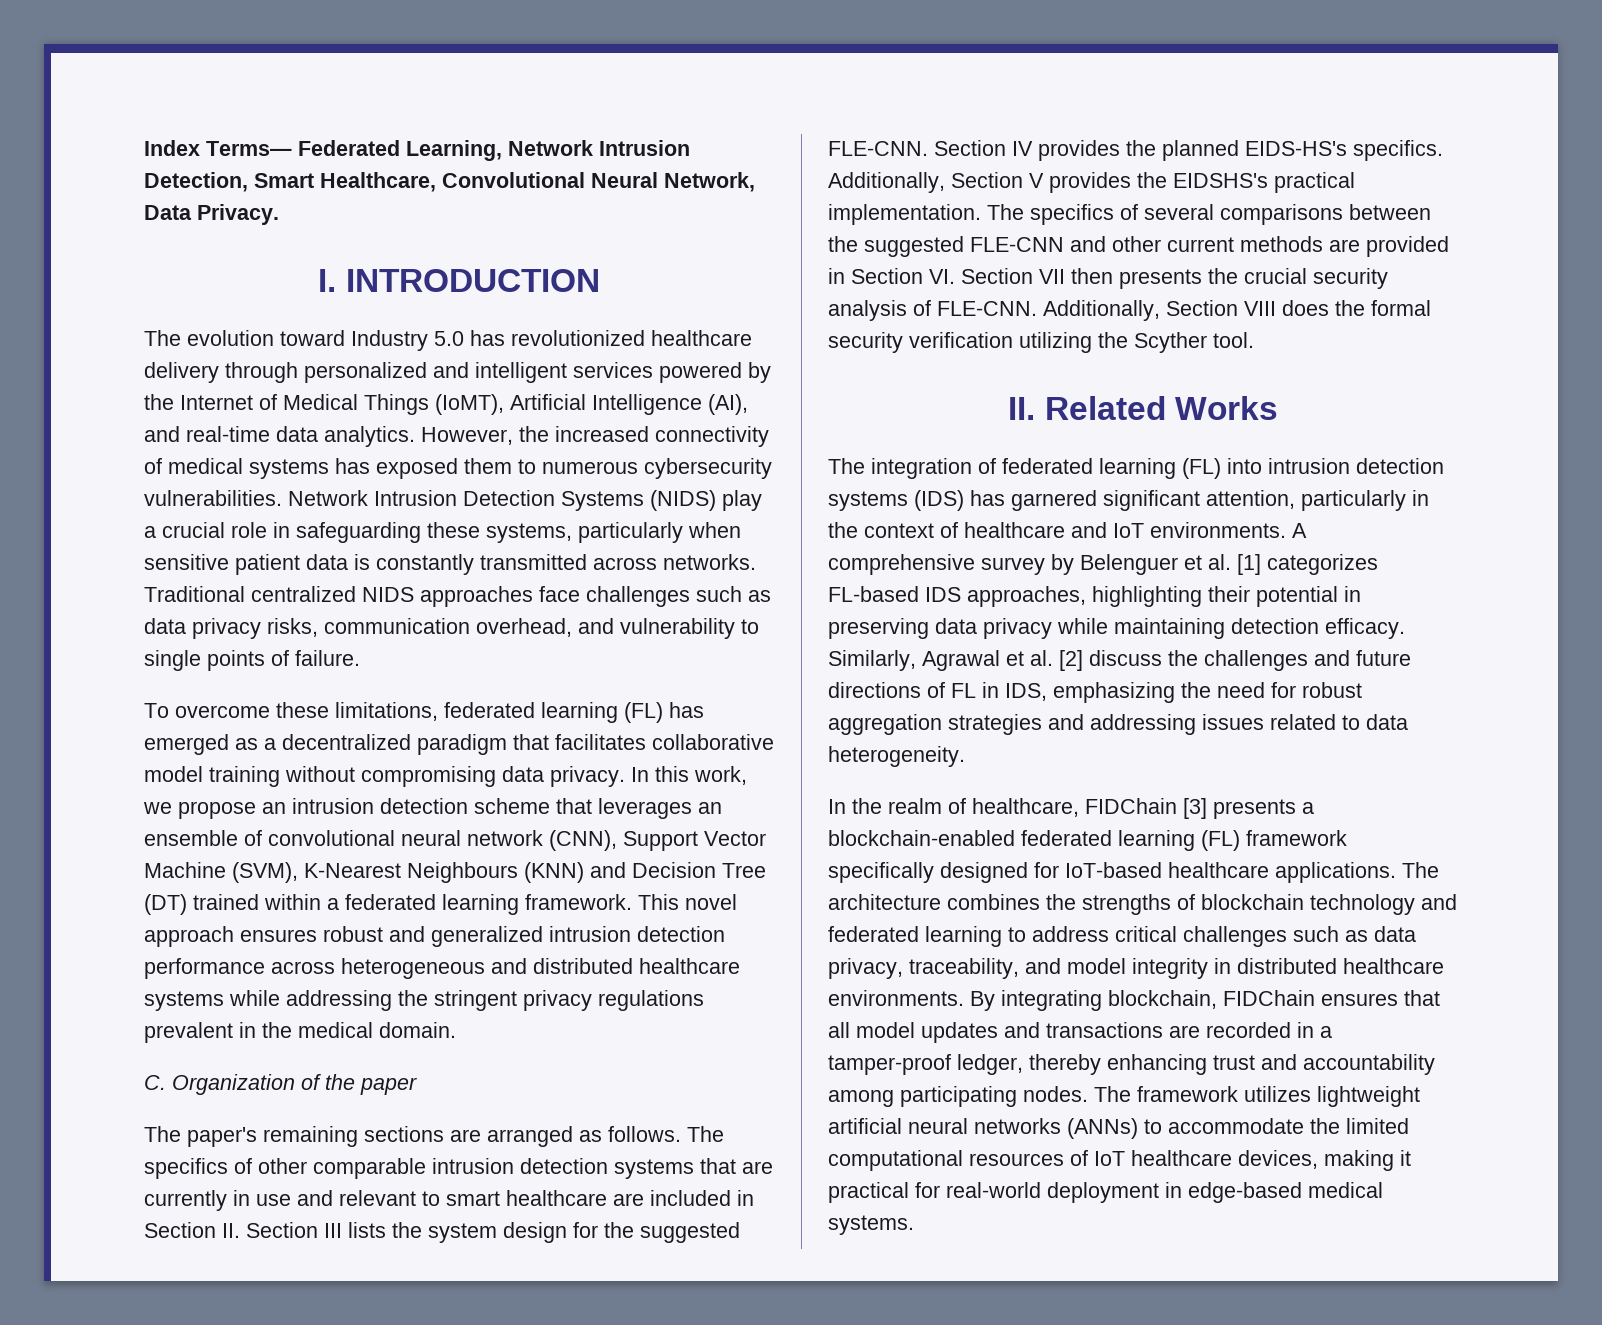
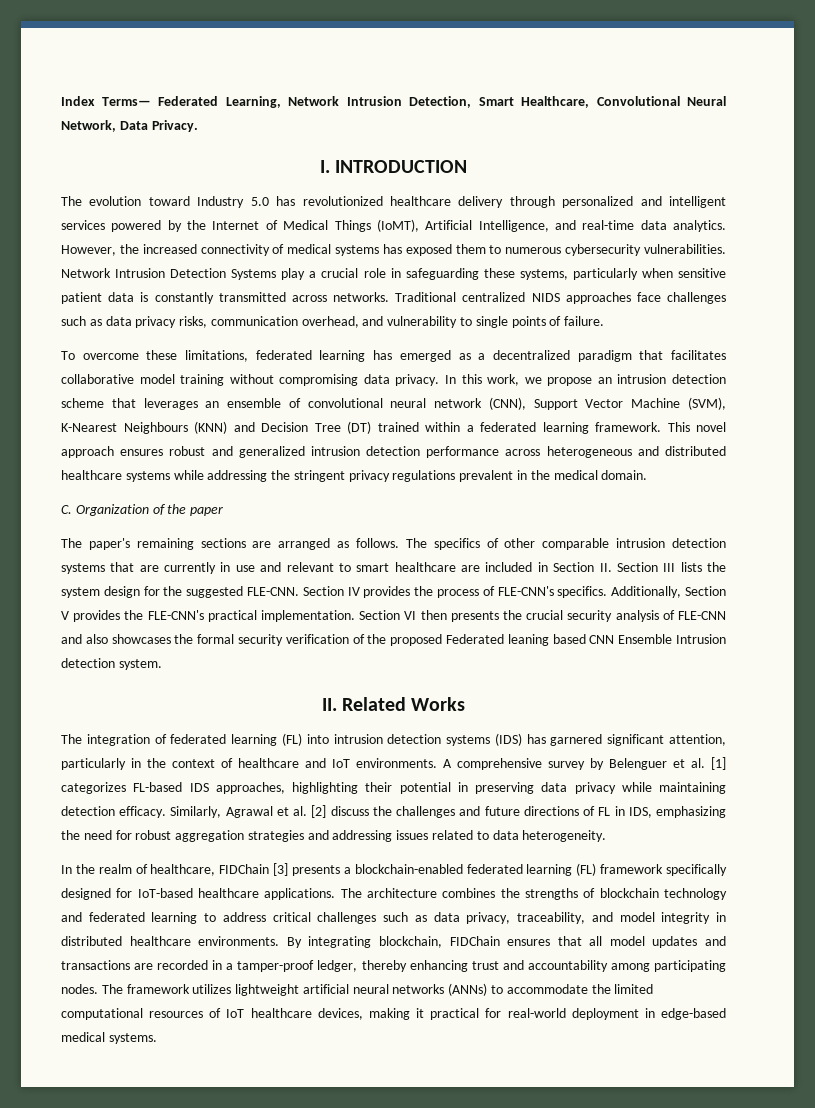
- The evolution toward Industry 5.0 has revolutionized healthcare delivery through personalized and intelligent services powered by the Internet of Medical Things (IoMT), Artificial Intelligence (AI), and real-time data analytics.
+ The evolution toward Industry 5.0 has revolutionized healthcare delivery through personalized and intelligent services powered by the Internet of Medical Things (IoMT), Artificial Intelligence, and real-time data analytics.
- Network Intrusion Detection Systems (NIDS) play a crucial role in safeguarding these systems, particularly when sensitive patient data is constantly transmitted across networks.
+ Network Intrusion Detection Systems play a crucial role in safeguarding these systems, particularly when sensitive patient data is constantly transmitted across networks.
- To overcome these limitations, federated learning (FL) has emerged as a decentralized paradigm that facilitates collaborative model training without compromising data privacy.
+ To overcome these limitations, federated learning has emerged as a decentralized paradigm that facilitates collaborative model training without compromising data privacy.
- Section IV provides the planned EIDS-HS's specifics.
+ Section IV provides the process of FLE-CNN's specifics.
- Additionally, Section V provides the EIDSHS's practical implementation.
+ Additionally, Section V provides the FLE-CNN's practical implementation.
- The specifics of several comparisons between the suggested FLE-CNN and other current methods are provided in Section VI. Section VII then presents the crucial security analysis of FLE-CNN. Additionally, Section VIII does the formal security verification utilizing the Scyther tool.
+ Section VI then presents the crucial security analysis of FLE-CNN and also showcases the formal security verification of the proposed Federated leaning based CNN Ensemble Intrusion detection system.

